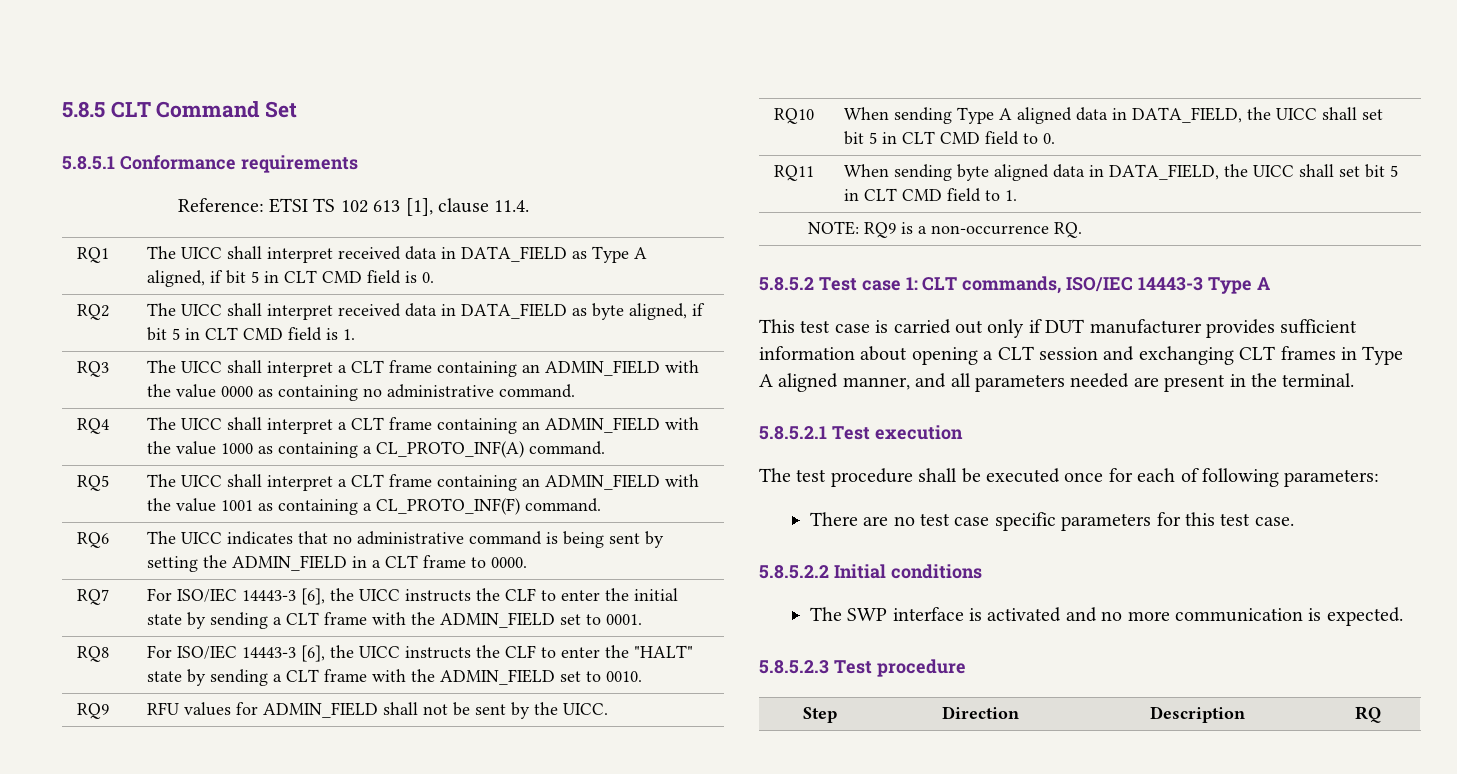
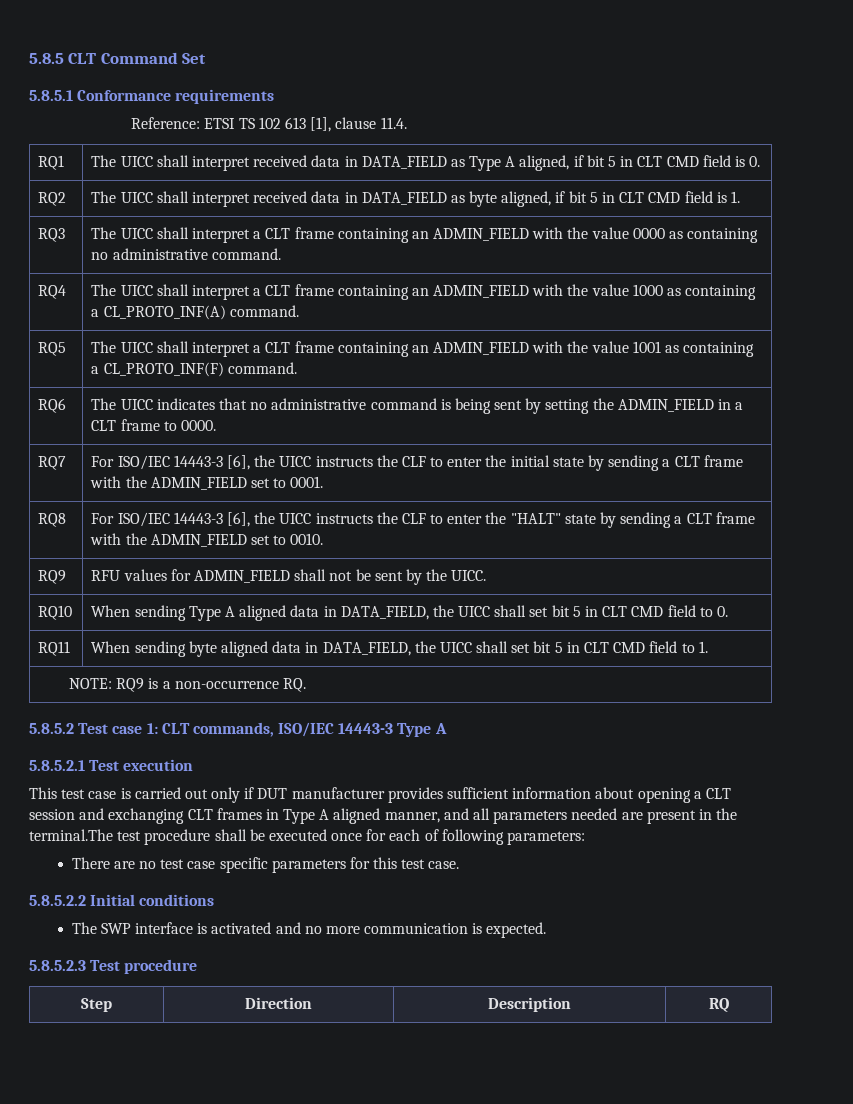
+ 5.8.5.2.1 Test execution
- This test case is carried out only if DUT manufacturer provides sufficient information about opening a CLT session and exchanging CLT frames in Type A aligned manner, and all parameters needed are present in the terminal.
- 5.8.5.2.1 Test execution
- The test procedure shall be executed once for each of following parameters:
+ This test case is carried out only if DUT manufacturer provides sufficient information about opening a CLT session and exchanging CLT frames in Type A aligned manner, and all parameters needed are present in the terminal.The test procedure shall be executed once for each of following parameters:

